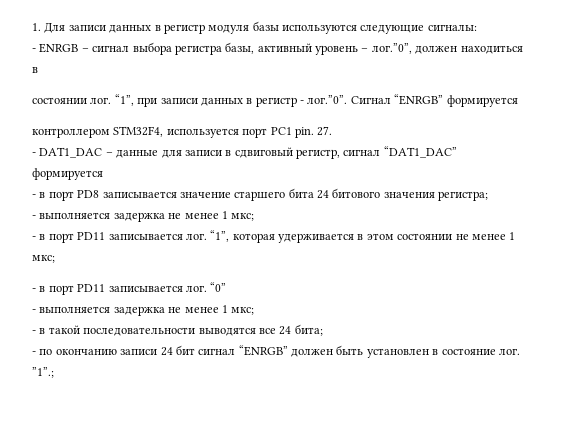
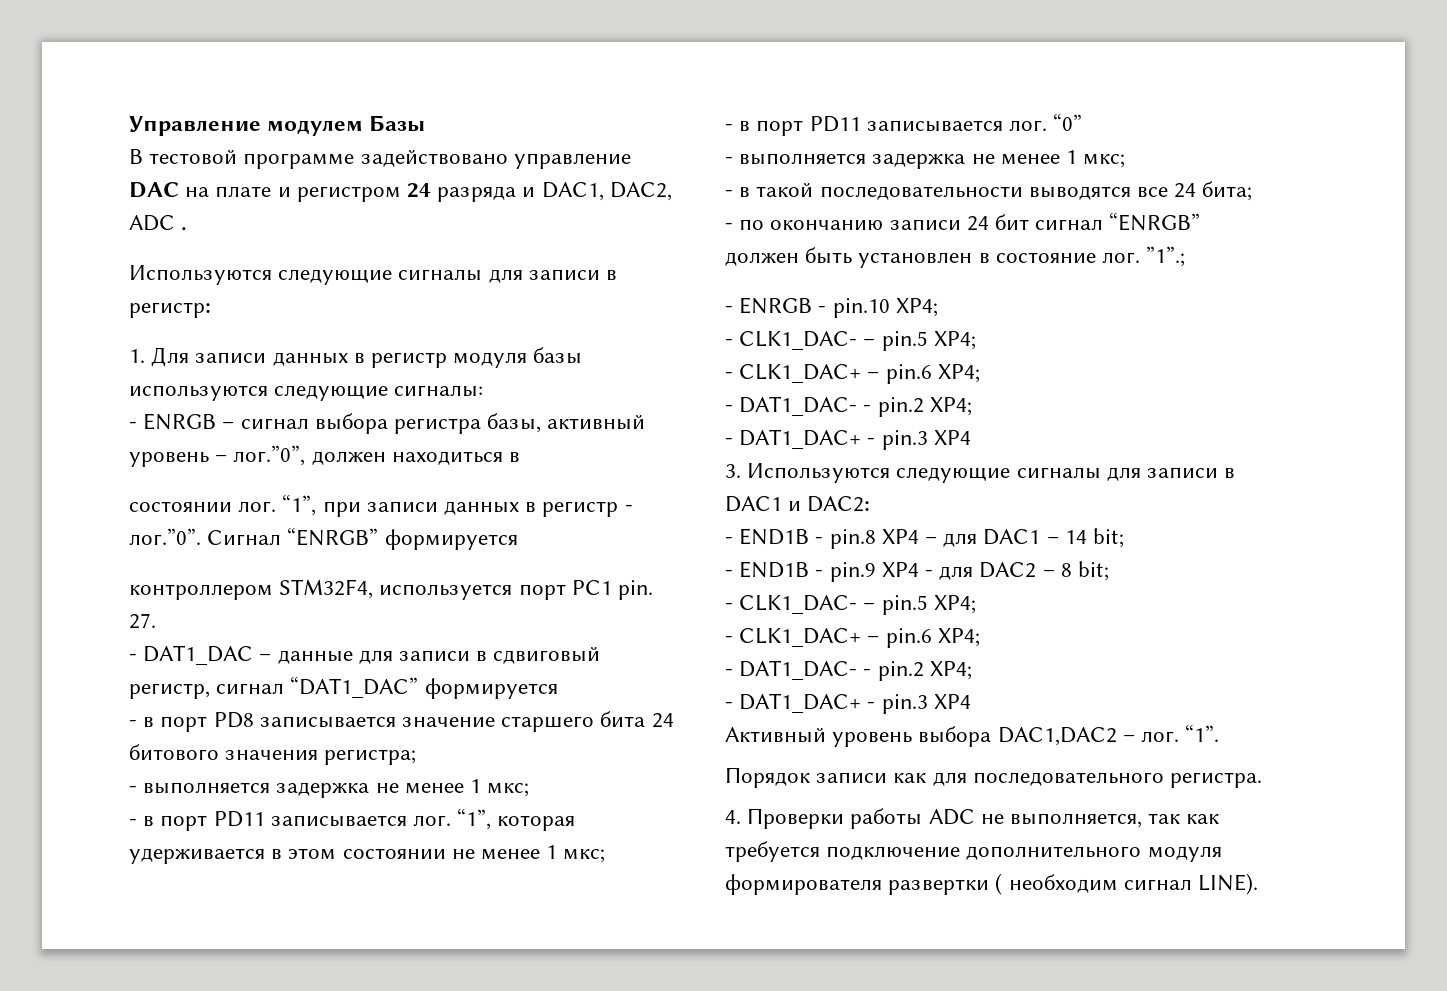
+ Управление модулем Базы
+ В тестовой программе задействовано управление DAC на плате и регистром 24 разряда и DAC1, DAC2, ADC .
+ Используются следующие сигналы для записи в регистр:
+ - ENRGB - pin.10 XP4;
+ - CLK1_DAC- – pin.5 XP4;
+ - CLK1_DAC+ – pin.6 XP4;
+ - DAT1_DAC- - pin.2 XP4;
+ - DAT1_DAC+ - pin.3 XP4
+ 3. Используются следующие сигналы для записи в DAC1 и DAC2:
+ - END1B - pin.8 XP4 – для DAC1 – 14 bit;
+ - END1B - pin.9 XP4 - для DAC2 – 8 bit;
+ - CLK1_DAC- – pin.5 XP4;
+ - CLK1_DAC+ – pin.6 XP4;
+ - DAT1_DAC- - pin.2 XP4;
+ - DAT1_DAC+ - pin.3 XP4
+ Активный уровень выбора DAC1,DAC2 – лог. “1”.
+ Порядок записи как для последовательного регистра.
+ 4. Проверки работы ADC не выполняется, так как требуется подключение дополнительного модуля формирователя развертки ( необходим сигнал LINE).

